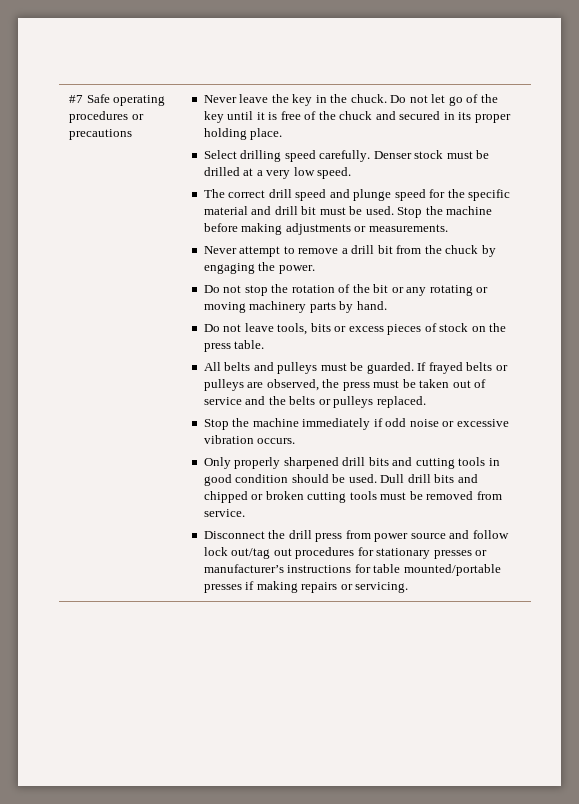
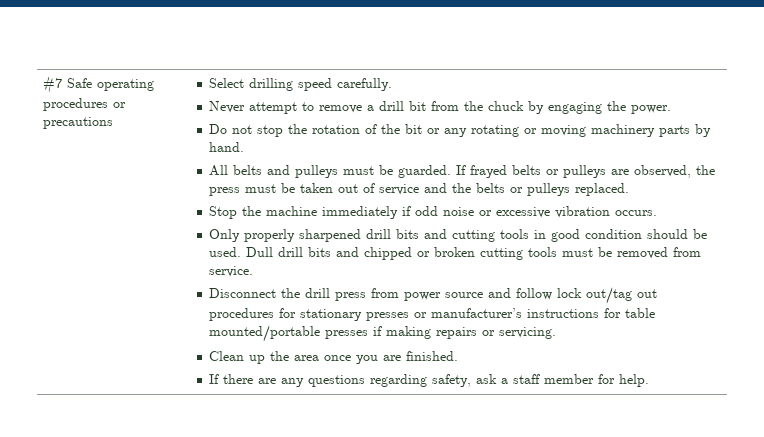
- Never leave the key in the chuck. Do not let go of the key until it is free of the chuck and secured in its proper holding place.
- Select drilling speed carefully. Denser stock must be drilled at a very low speed.
- The correct drill speed and plunge speed for the specific material and drill bit must be used. Stop the machine before making adjustments or measurements.
+ Select drilling speed carefully.
- Do not leave tools, bits or excess pieces of stock on the press table.
+ Clean up the area once you are finished.
+ If there are any questions regarding safety, ask a staff member for help.

